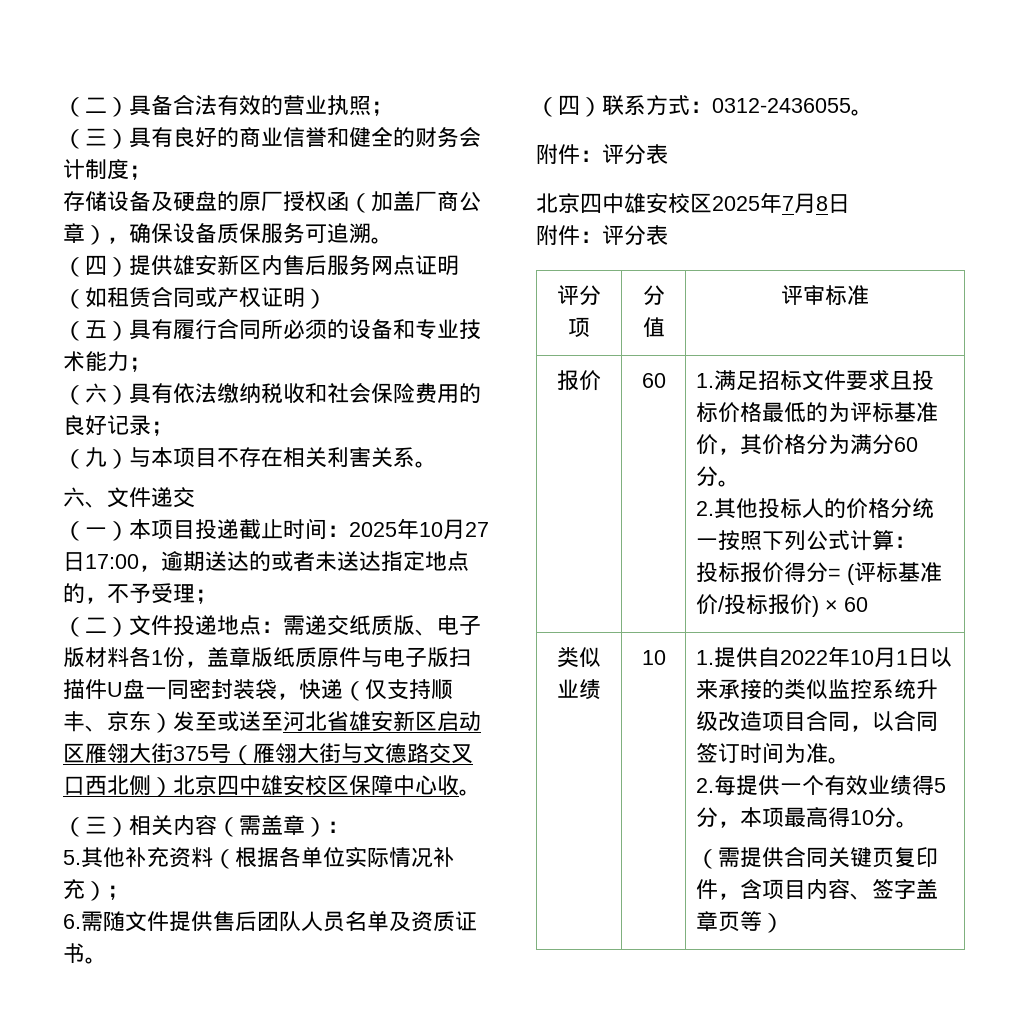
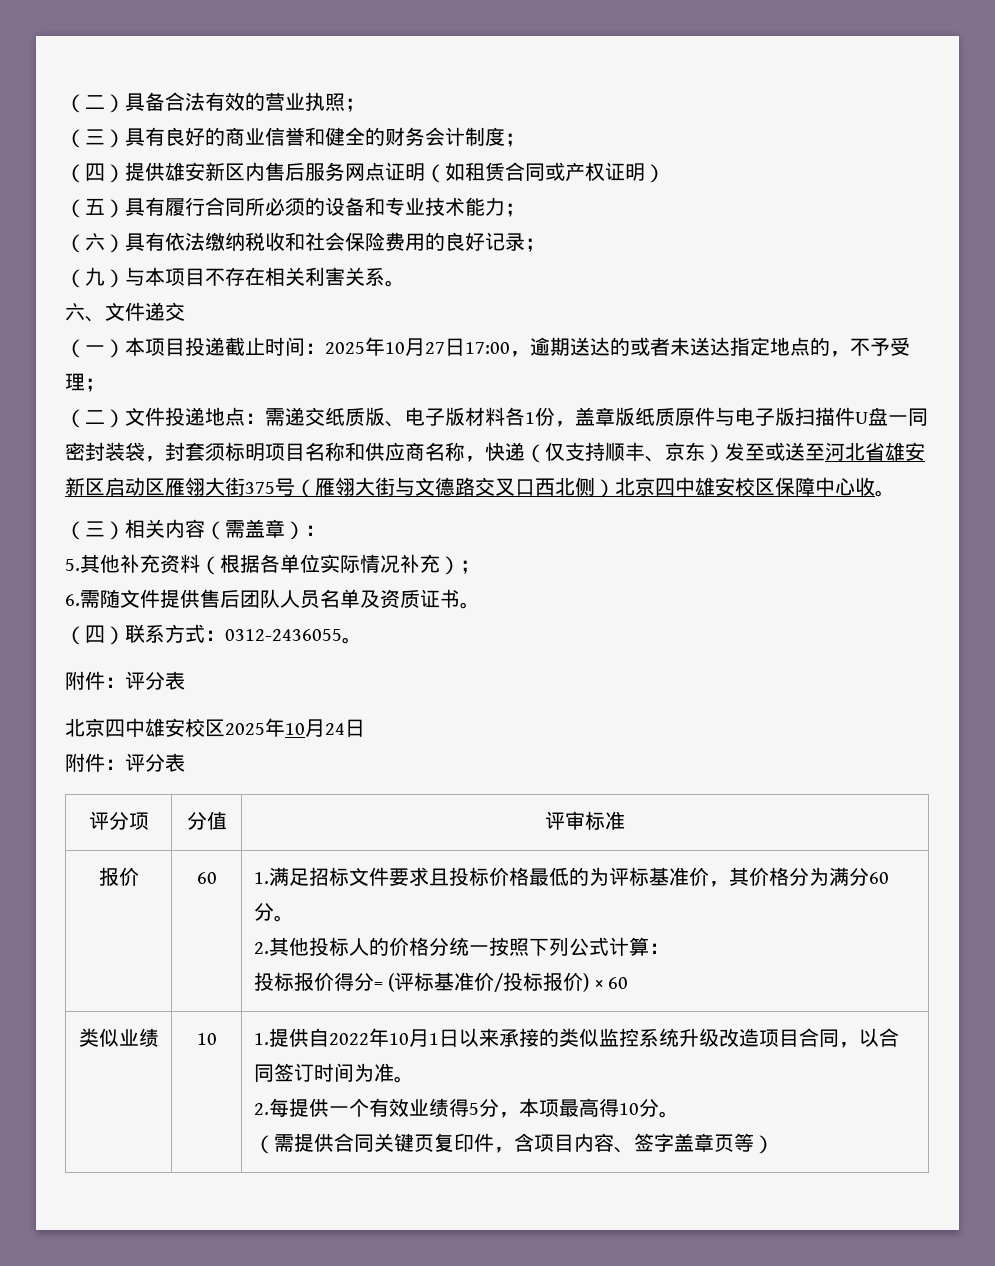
- 存储设备及硬盘的原厂授权函（加盖厂商公章），确保设备质保服务可追溯。
- （二）文件投递地点：需递交纸质版、电子版材料各1份，盖章版纸质原件与电子版扫描件U盘一同密封装袋，快递（仅支持顺丰、京东）发至或送至河北省雄安新区启动区雁翎大街375号（雁翎大街与文德路交叉口西北侧）北京四中雄安校区保障中心收。
+ （二）文件投递地点：需递交纸质版、电子版材料各1份，盖章版纸质原件与电子版扫描件U盘一同密封装袋，封套须标明项目名称和供应商名称，快递（仅支持顺丰、京东）发至或送至河北省雄安新区启动区雁翎大街375号（雁翎大街与文德路交叉口西北侧）北京四中雄安校区保障中心收。
- 北京四中雄安校区2025年7月8日
+ 北京四中雄安校区2025年10月24日

